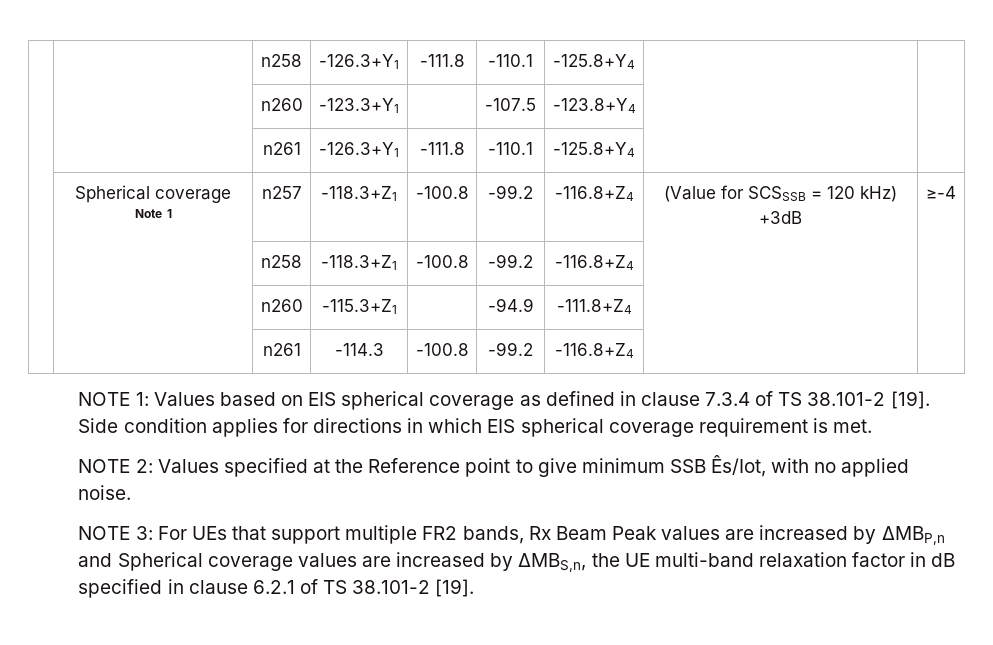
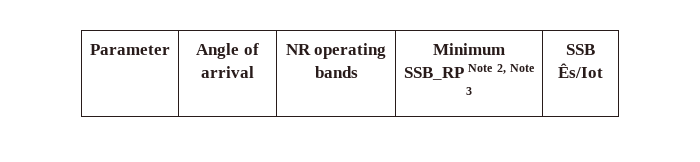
- | | n258 | -126.3+Y1 | -111.8 | -110.1 | -125.8+Y4 | |
- | | n260 | -123.3+Y1 | | -107.5 | -123.8+Y4 | |
- | | n261 | -126.3+Y1 | -111.8 | -110.1 | -125.8+Y4 | |
- | Spherical coverage Note 1 | n257 | -118.3+Z1 | -100.8 | -99.2 | -116.8+Z4 | (Value for SCSSSB = 120 kHz) +3dB | ≥-4
- | | n258 | -118.3+Z1 | -100.8 | -99.2 | -116.8+Z4 | |
- | | n260 | -115.3+Z1 | | -94.9 | -111.8+Z4 | |
- | | n261 | -114.3 | -100.8 | -99.2 | -116.8+Z4 | |
- NOTE 1: Values based on EIS spherical coverage as defined in clause 7.3.4 of TS 38.101-2 [19]. Side condition applies for directions in which EIS spherical coverage requirement is met.
- NOTE 2: Values specified at the Reference point to give minimum SSB Ês/Iot, with no applied noise.
- NOTE 3: For UEs that support multiple FR2 bands, Rx Beam Peak values are increased by ∆MBP,n and Spherical coverage values are increased by ∆MBS,n, the UE multi-band relaxation factor in dB specified in clause 6.2.1 of TS 38.101-2 [19].
+ Parameter | Angle of arrival | NR operating bands | Minimum SSB_RP Note 2, Note 3 | SSB Ês/Iot

